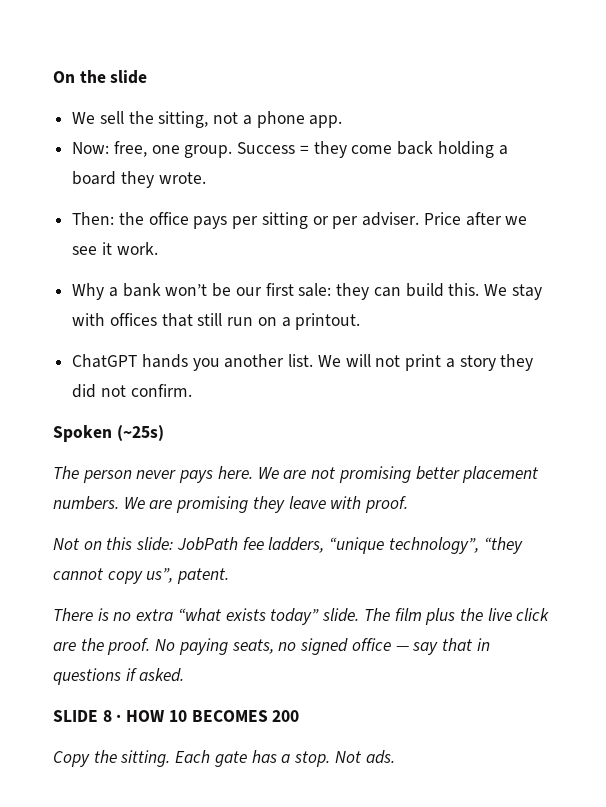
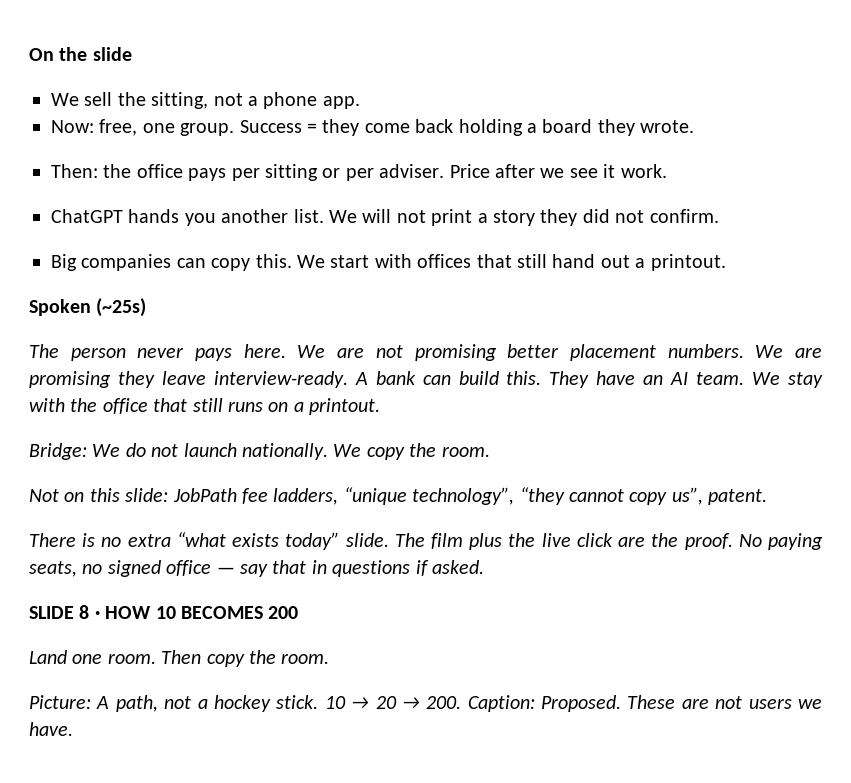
- Why a bank won’t be our first sale: they can build this. We stay with offices that still run on a printout.
+ Big companies can copy this. We start with offices that still hand out a printout.
- We are promising they leave with proof.
+ We are promising they leave interview-ready. A bank can build this. They have an AI team. We stay with the office that still runs on a printout.
+ Bridge: We do not launch nationally. We copy the room.
- Copy the sitting. Each gate has a stop. Not ads.
+ Land one room. Then copy the room.
+ Picture: A path, not a hockey stick. 10 → 20 → 200. Caption: Proposed. These are not users we have.

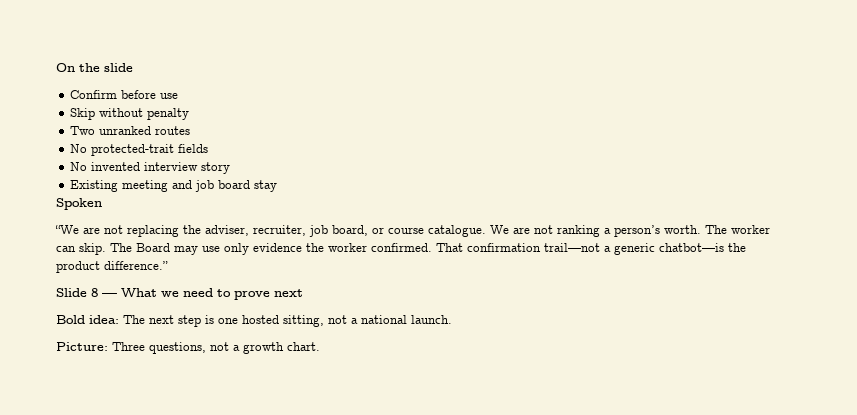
- We sell the sitting, not a phone app.
- Now: free, one group. Success = they come back holding a board they wrote.
- Then: the office pays per sitting or per adviser. Price after we see it work.
- ChatGPT hands you another list. We will not print a story they did not confirm.
- Big companies can copy this. We start with offices that still hand out a printout.
- Spoken (~25s)
- The person never pays here. We are not promising better placement numbers. We are promising they leave interview-ready. A bank can build this. They have an AI team. We stay with the office that still runs on a printout.
- Bridge: We do not launch nationally. We copy the room.
- Not on this slide: JobPath fee ladders, “unique technology”, “they cannot copy us”, patent.
- There is no extra “what exists today” slide. The film plus the live click are the proof. No paying seats, no signed office — say that in questions if asked.
- SLIDE 8 · HOW 10 BECOMES 200
- Land one room. Then copy the room.
- Picture: A path, not a hockey stick. 10 → 20 → 200. Caption: Proposed. These are not users we have.
+ Confirm before use
+ Skip without penalty
+ Two unranked routes
+ No protected-trait fields
+ No invented interview story
+ Existing meeting and job board stay
+ Spoken
+ “We are not replacing the adviser, recruiter, job board, or course catalogue. We are not ranking a person’s worth. The worker can skip. The Board may use only evidence the worker confirmed. That confirmation trail—not a generic chatbot—is the product difference.”
+ Slide 8 — What we need to prove next
+ Bold idea: The next step is one hosted sitting, not a national launch.
+ Picture: Three questions, not a growth chart.

